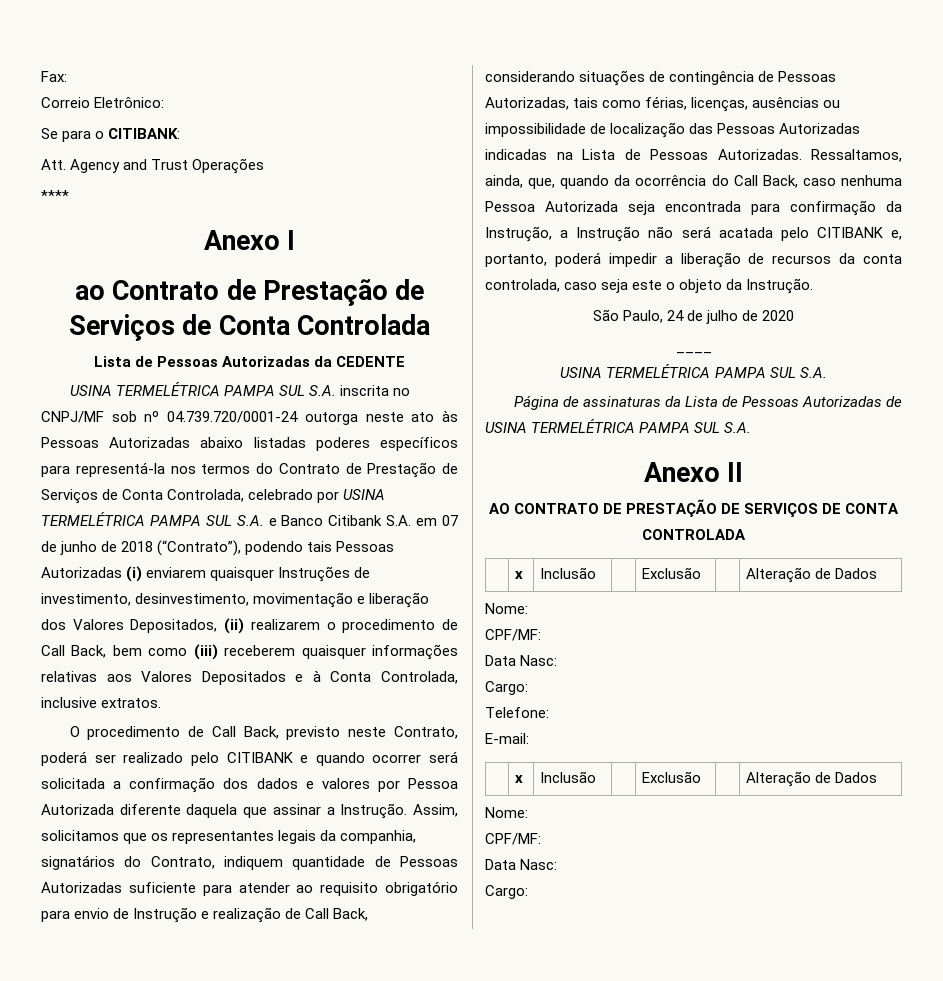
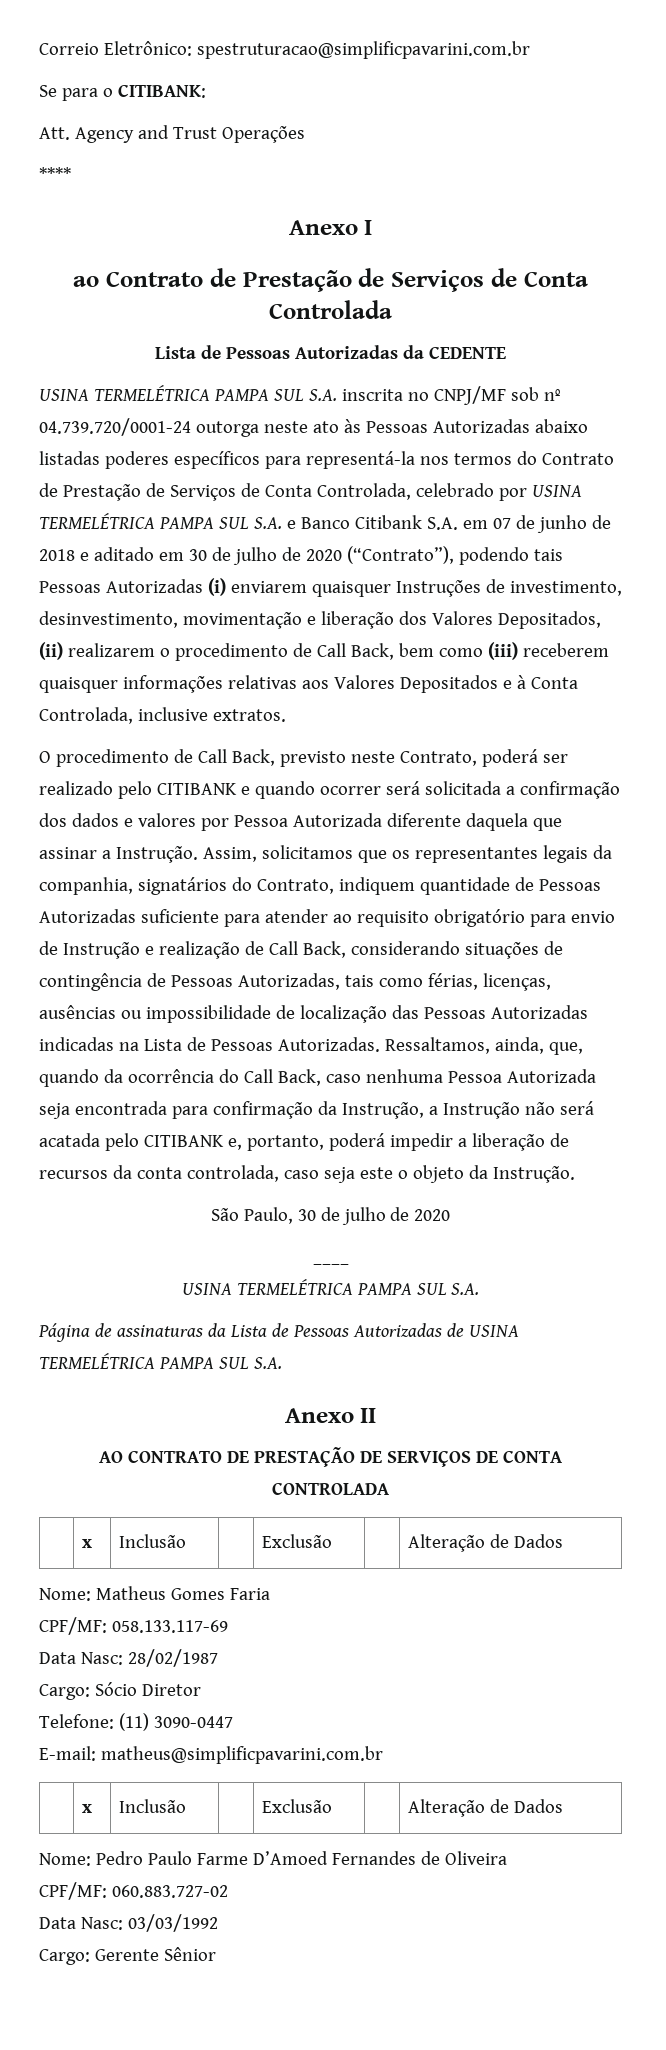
- Fax:
- Correio Eletrônico:
+ Correio Eletrônico: spestruturacao@simplificpavarini.com.br
- USINA TERMELÉTRICA PAMPA SUL S.A. inscrita no CNPJ/MF sob nº 04.739.720/0001-24 outorga neste ato às Pessoas Autorizadas abaixo listadas poderes específicos para representá-la nos termos do Contrato de Prestação de Serviços de Conta Controlada, celebrado por USINA TERMELÉTRICA PAMPA SUL S.A. e Banco Citibank S.A. em 07 de junho de 2018 (“Contrato”), podendo tais Pessoas Autorizadas (i) enviarem quaisquer Instruções de investimento, desinvestimento, movimentação e liberação dos Valores Depositados, (ii) realizarem o procedimento de Call Back, bem como (iii) receberem quaisquer informações relativas aos Valores Depositados e à Conta Controlada, inclusive extratos.
+ USINA TERMELÉTRICA PAMPA SUL S.A. inscrita no CNPJ/MF sob nº 04.739.720/0001-24 outorga neste ato às Pessoas Autorizadas abaixo listadas poderes específicos para representá-la nos termos do Contrato de Prestação de Serviços de Conta Controlada, celebrado por USINA TERMELÉTRICA PAMPA SUL S.A. e Banco Citibank S.A. em 07 de junho de 2018 e aditado em 30 de julho de 2020 (“Contrato”), podendo tais Pessoas Autorizadas (i) enviarem quaisquer Instruções de investimento, desinvestimento, movimentação e liberação dos Valores Depositados, (ii) realizarem o procedimento de Call Back, bem como (iii) receberem quaisquer informações relativas aos Valores Depositados e à Conta Controlada, inclusive extratos.
- São Paulo, 24 de julho de 2020
+ São Paulo, 30 de julho de 2020
  AO CONTRATO DE PRESTAÇÃO DE SERVIÇOS DE CONTA CONTROLADA
  | x | Inclusão | | Exclusão | | Alteração de Dados
- Nome:
- CPF/MF:
- Data Nasc:
- Cargo:
+ Nome: Matheus Gomes Faria
+ CPF/MF: 058.133.117-69
+ Data Nasc: 28/02/1987
+ Cargo: Sócio Diretor
- Telefone:
+ Telefone: (11) 3090-0447
- E-mail:
+ E-mail: matheus@simplificpavarini.com.br
  | x | Inclusão | | Exclusão | | Alteração de Dados
- Nome:
- CPF/MF:
- Data Nasc:
- Cargo:
+ Nome: Pedro Paulo Farme D’Amoed Fernandes de Oliveira
+ CPF/MF: 060.883.727-02
+ Data Nasc: 03/03/1992
+ Cargo: Gerente Sênior

